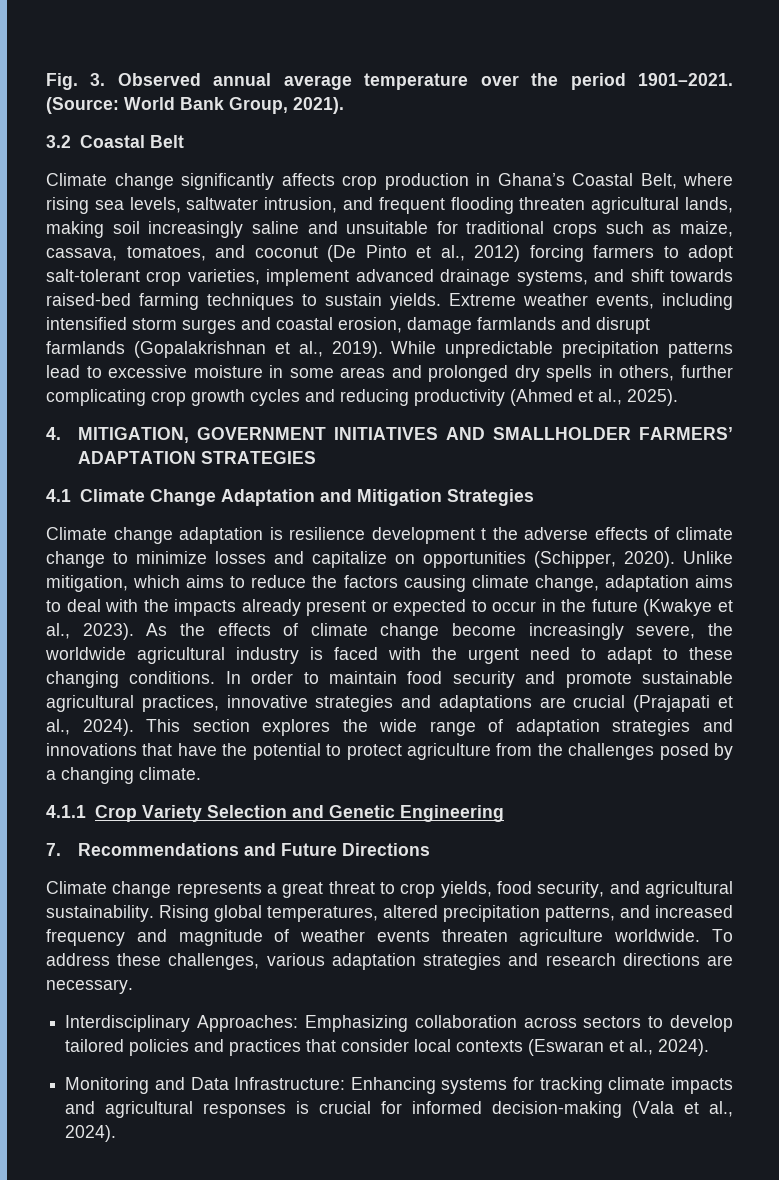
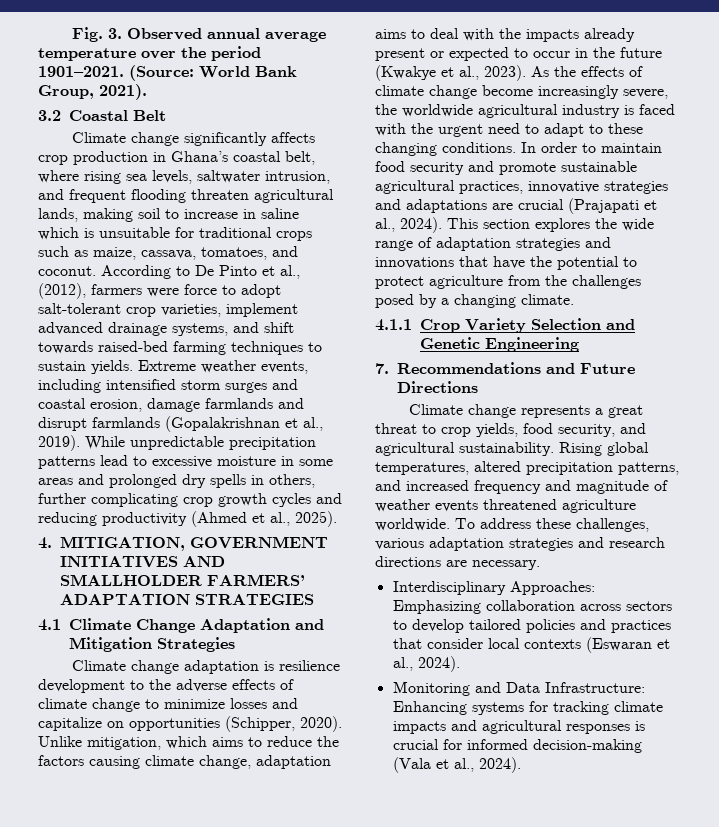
- Climate change significantly affects crop production in Ghana’s Coastal Belt, where rising sea levels, saltwater intrusion, and frequent flooding threaten agricultural lands, making soil increasingly saline and unsuitable for traditional crops such as maize, cassava, tomatoes, and coconut (De Pinto et al., 2012) forcing farmers to adopt salt-tolerant crop varieties, implement advanced drainage systems, and shift towards raised-bed farming techniques to sustain yields.
+ Climate change significantly affects crop production in Ghana’s coastal belt, where rising sea levels, saltwater intrusion, and frequent flooding threaten agricultural lands, making soil to increase in saline which is unsuitable for traditional crops such as maize, cassava, tomatoes, and coconut. According to De Pinto et al., (2012), farmers were force to adopt salt-tolerant crop varieties, implement advanced drainage systems, and shift towards raised-bed farming techniques to sustain yields.
- Climate change adaptation is resilience development t the adverse effects of climate change to minimize losses and capitalize on opportunities (Schipper, 2020).
+ Climate change adaptation is resilience development to the adverse effects of climate change to minimize losses and capitalize on opportunities (Schipper, 2020).
- Rising global temperatures, altered precipitation patterns, and increased frequency and magnitude of weather events threaten agriculture worldwide.
+ Rising global temperatures, altered precipitation patterns, and increased frequency and magnitude of weather events threatened agriculture worldwide.

